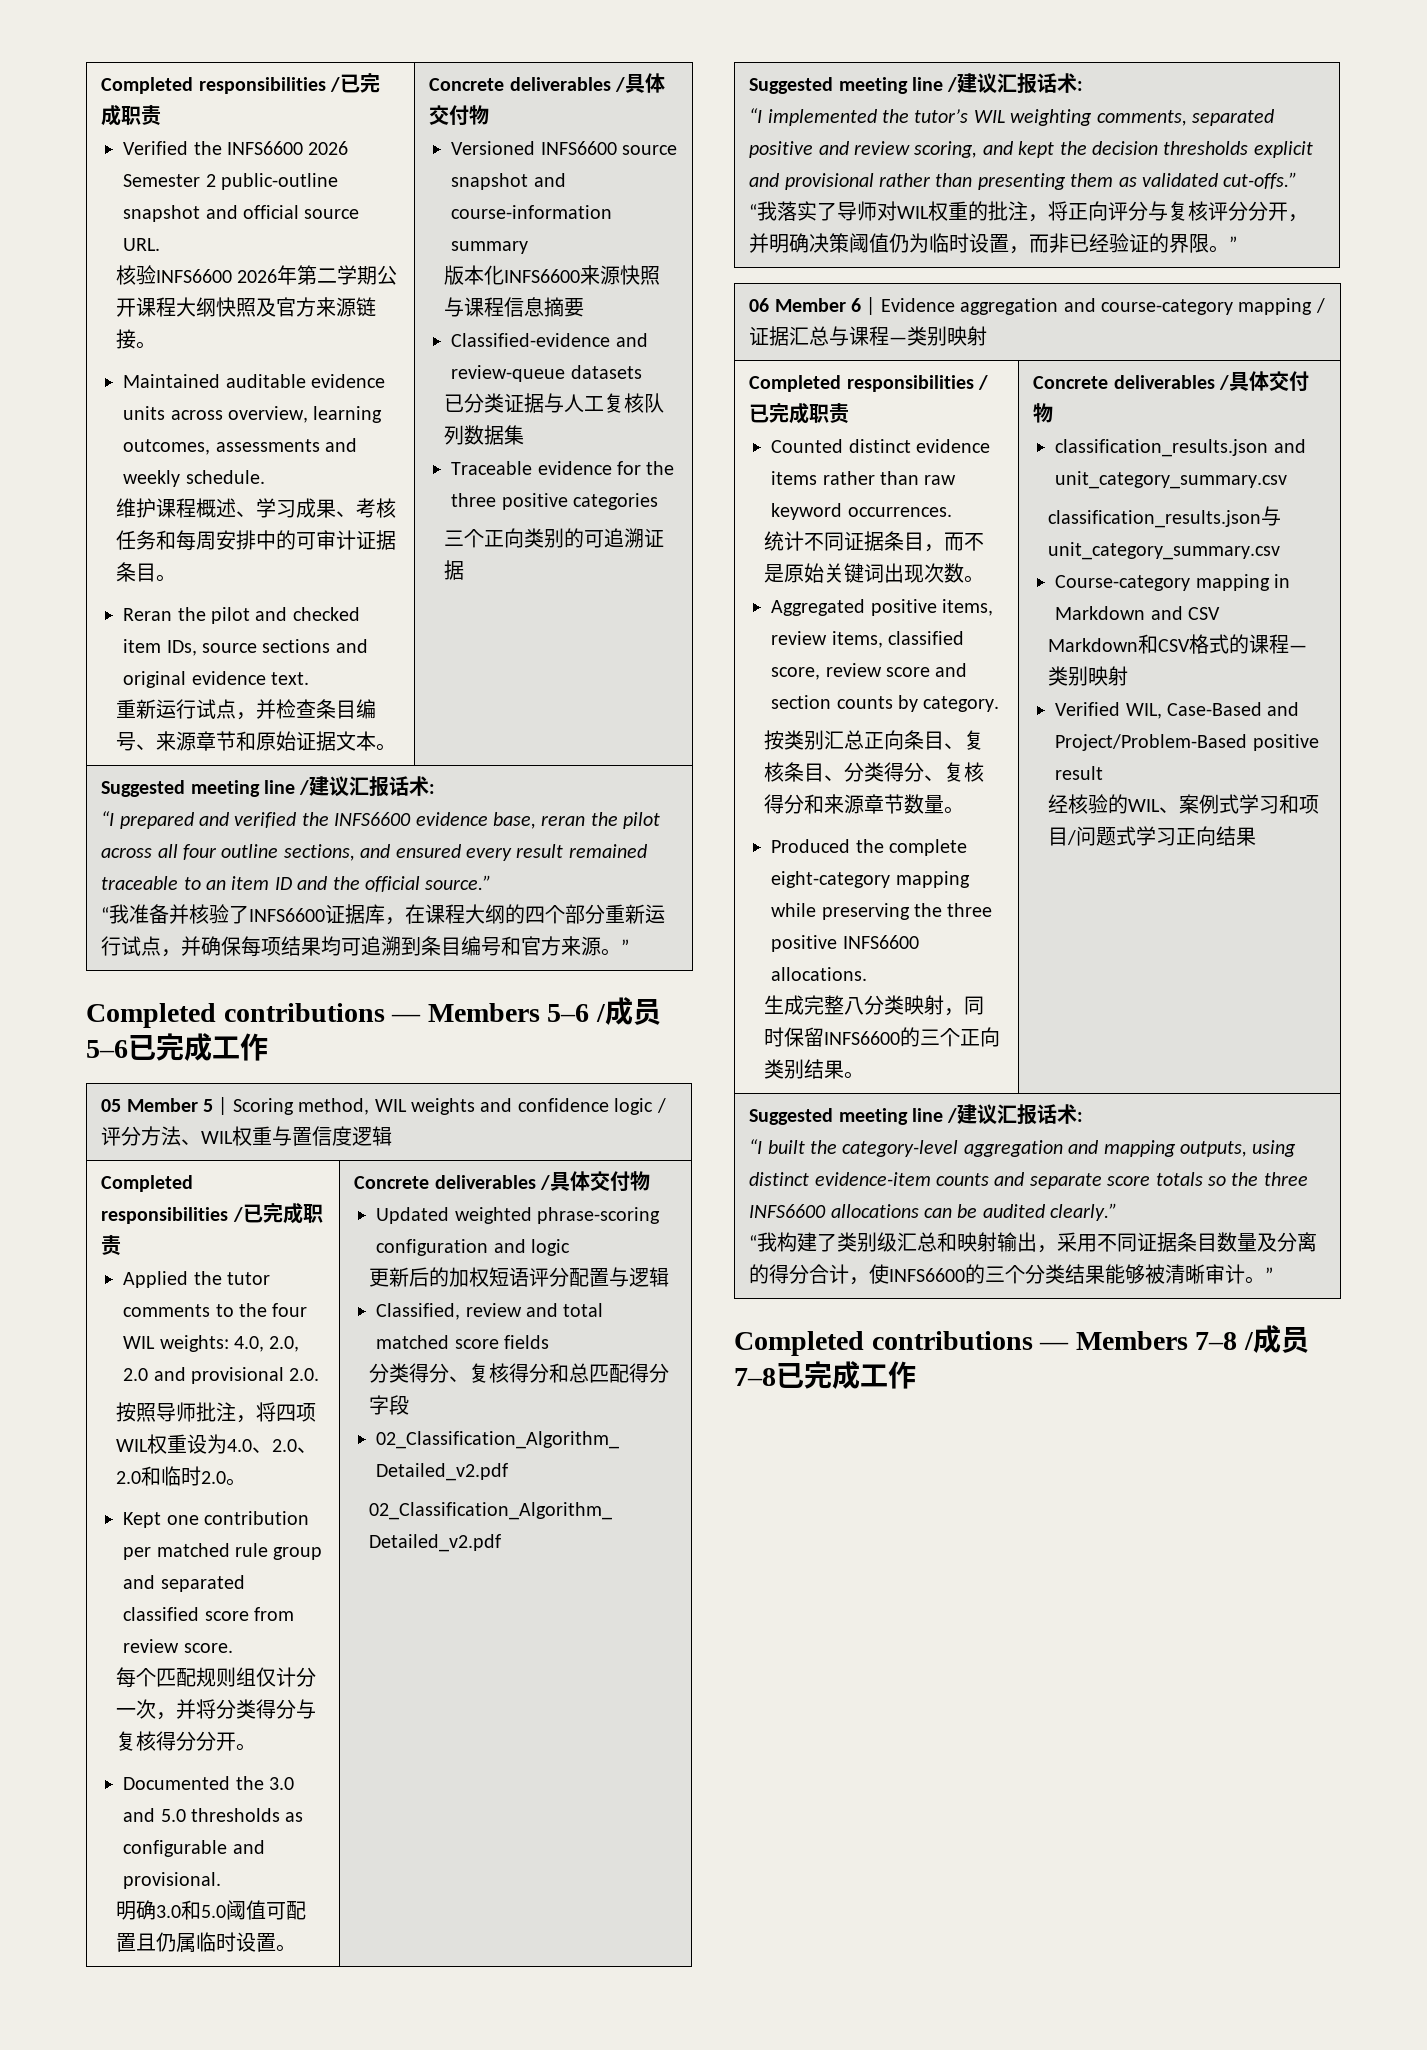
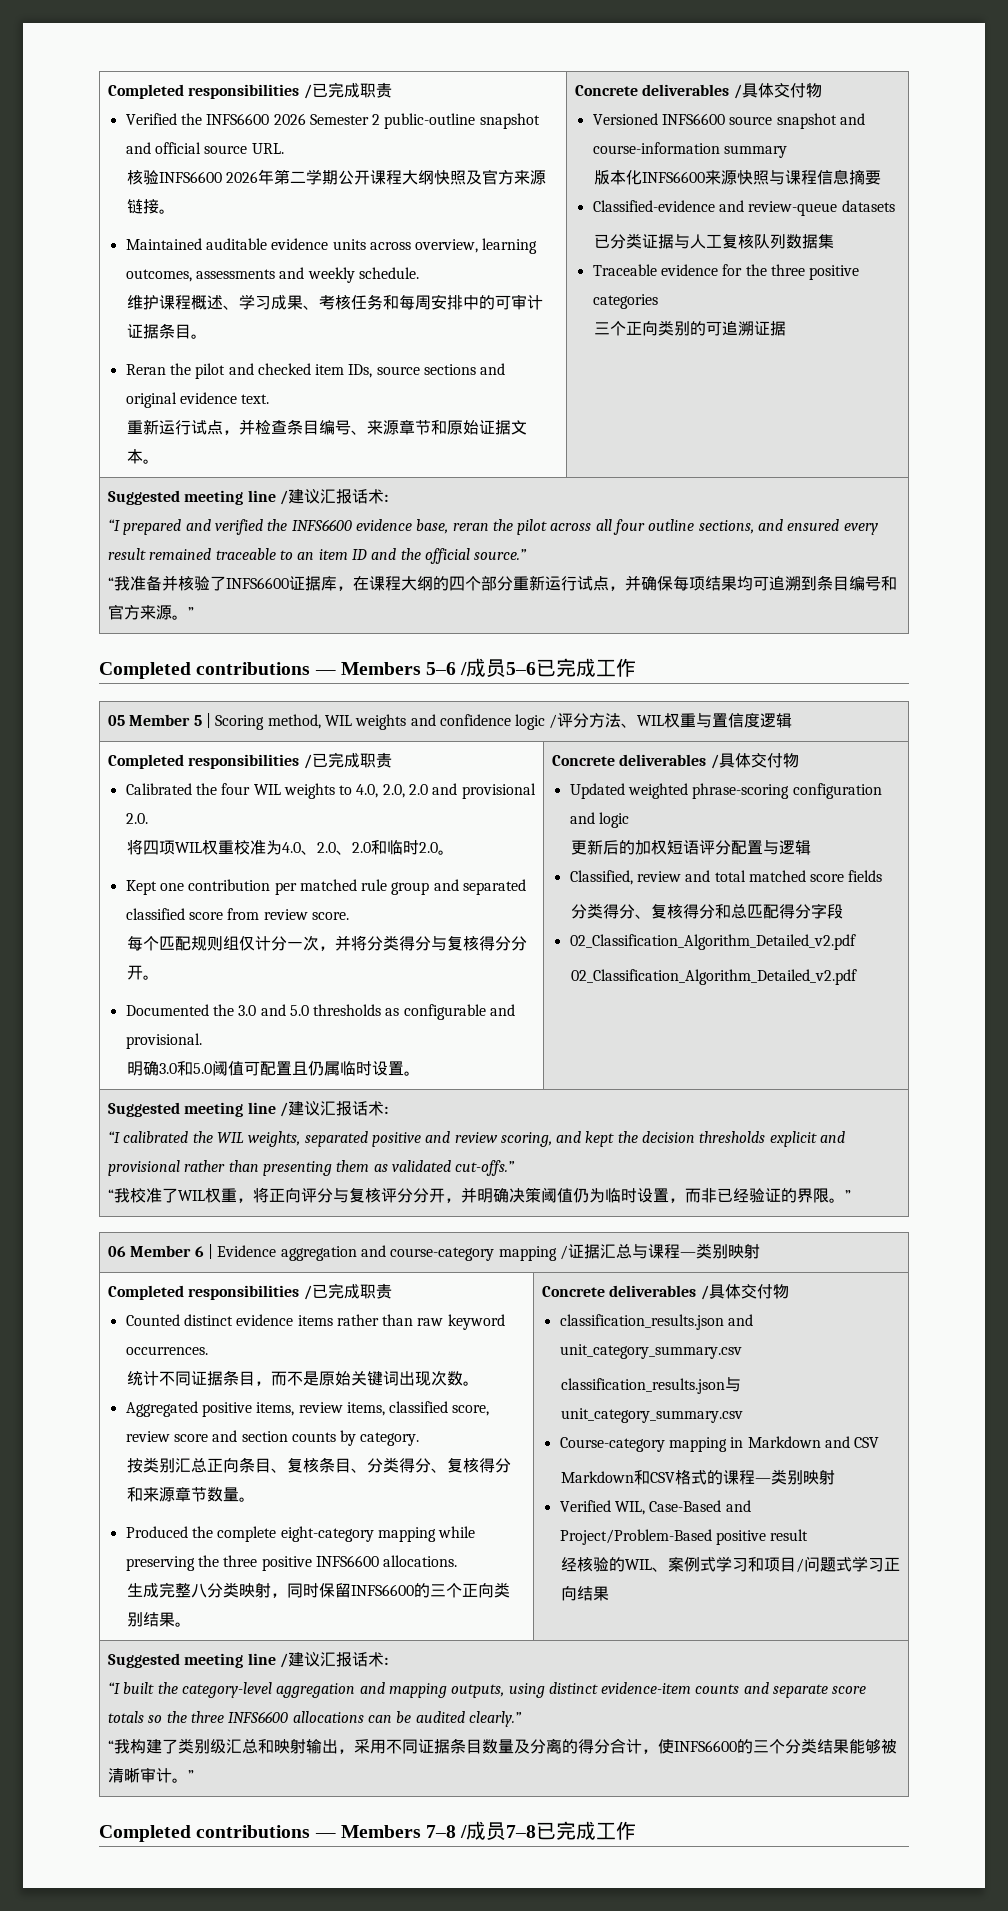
- Applied the tutor comments to the four WIL weights: 4.0, 2.0, 2.0 and provisional 2.0.
+ Calibrated the four WIL weights to 4.0, 2.0, 2.0 and provisional 2.0.
- 按照导师批注，将四项WIL权重设为4.0、2.0、2.0和临时2.0。
+ 将四项WIL权重校准为4.0、2.0、2.0和临时2.0。
- “I implemented the tutor’s WIL weighting comments, separated positive and review scoring, and kept the decision thresholds explicit and provisional rather than presenting them as validated cut-offs.”
+ “I calibrated the WIL weights, separated positive and review scoring, and kept the decision thresholds explicit and provisional rather than presenting them as validated cut-offs.”
- “我落实了导师对WIL权重的批注，将正向评分与复核评分分开，并明确决策阈值仍为临时设置，而非已经验证的界限。”
+ “我校准了WIL权重，将正向评分与复核评分分开，并明确决策阈值仍为临时设置，而非已经验证的界限。”

